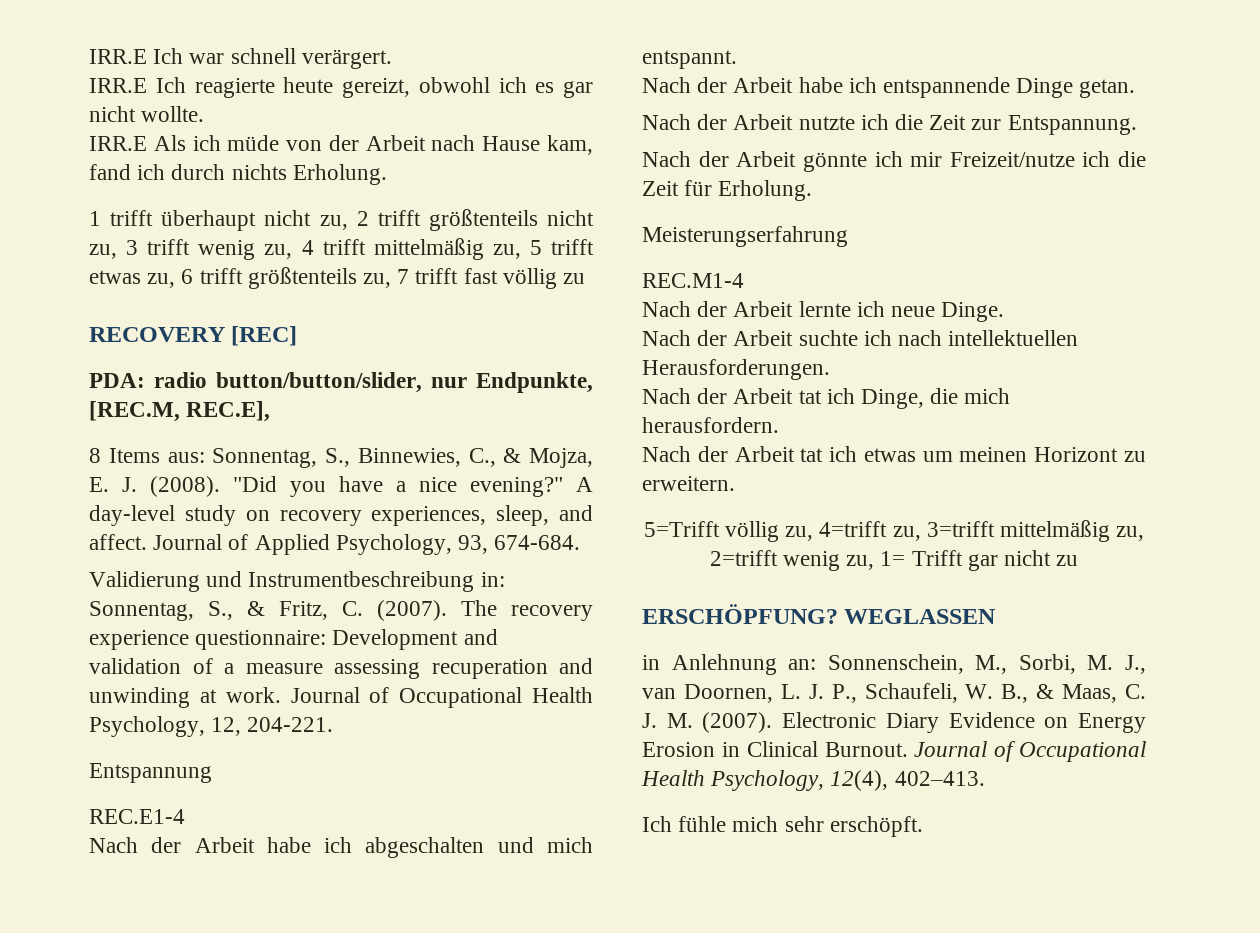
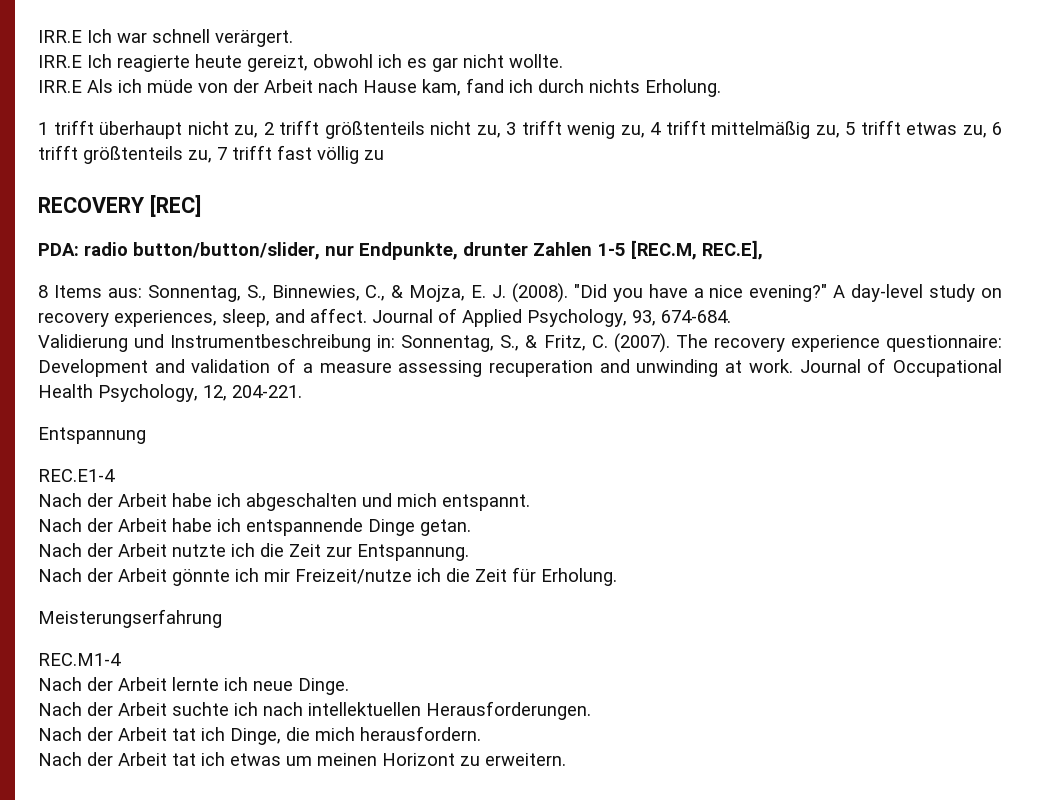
- PDA: radio button/button/slider, nur Endpunkte, [REC.M, REC.E],
+ PDA: radio button/button/slider, nur Endpunkte, drunter Zahlen 1-5 [REC.M, REC.E],
- 5=Trifft völlig zu, 4=trifft zu, 3=trifft mittelmäßig zu, 2=trifft wenig zu, 1= Trifft gar nicht zu
- ERSCHÖPFUNG? WEGLASSEN
- in Anlehnung an: Sonnenschein, M., Sorbi, M. J., van Doornen, L. J. P., Schaufeli, W. B., & Maas, C. J. M. (2007). Electronic Diary Evidence on Energy Erosion in Clinical Burnout. Journal of Occupational Health Psychology, 12(4), 402–413.
- Ich fühle mich sehr erschöpft.

